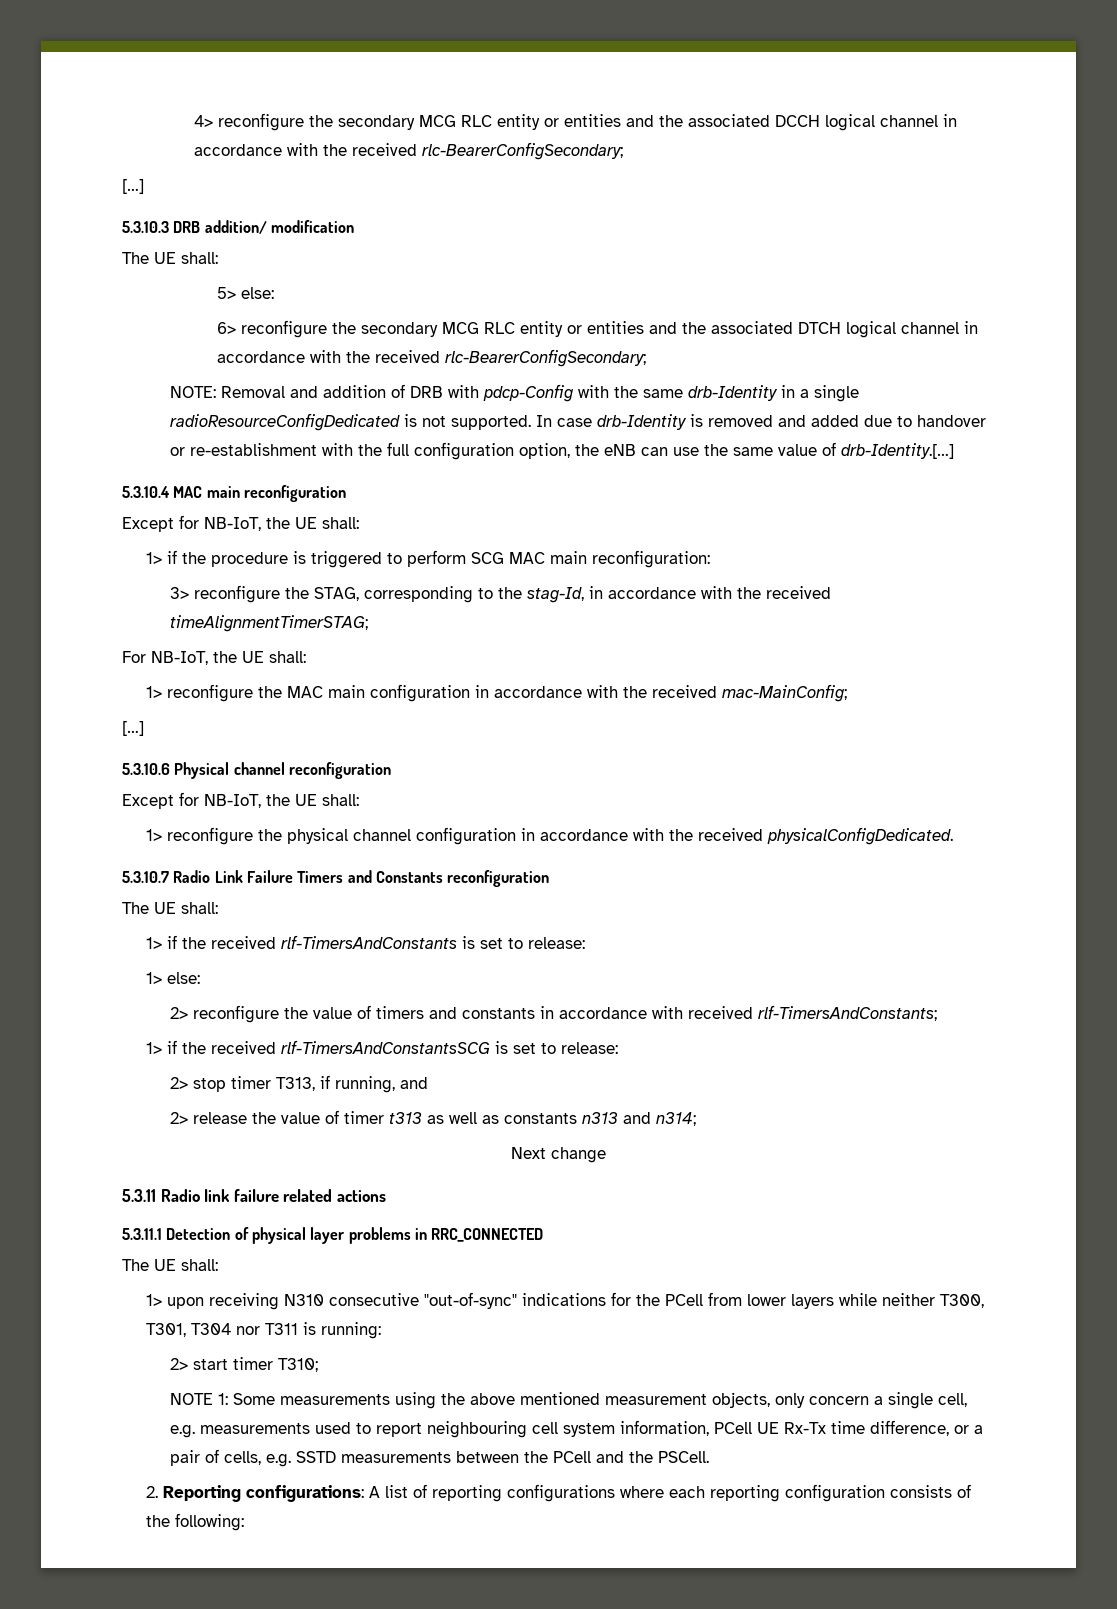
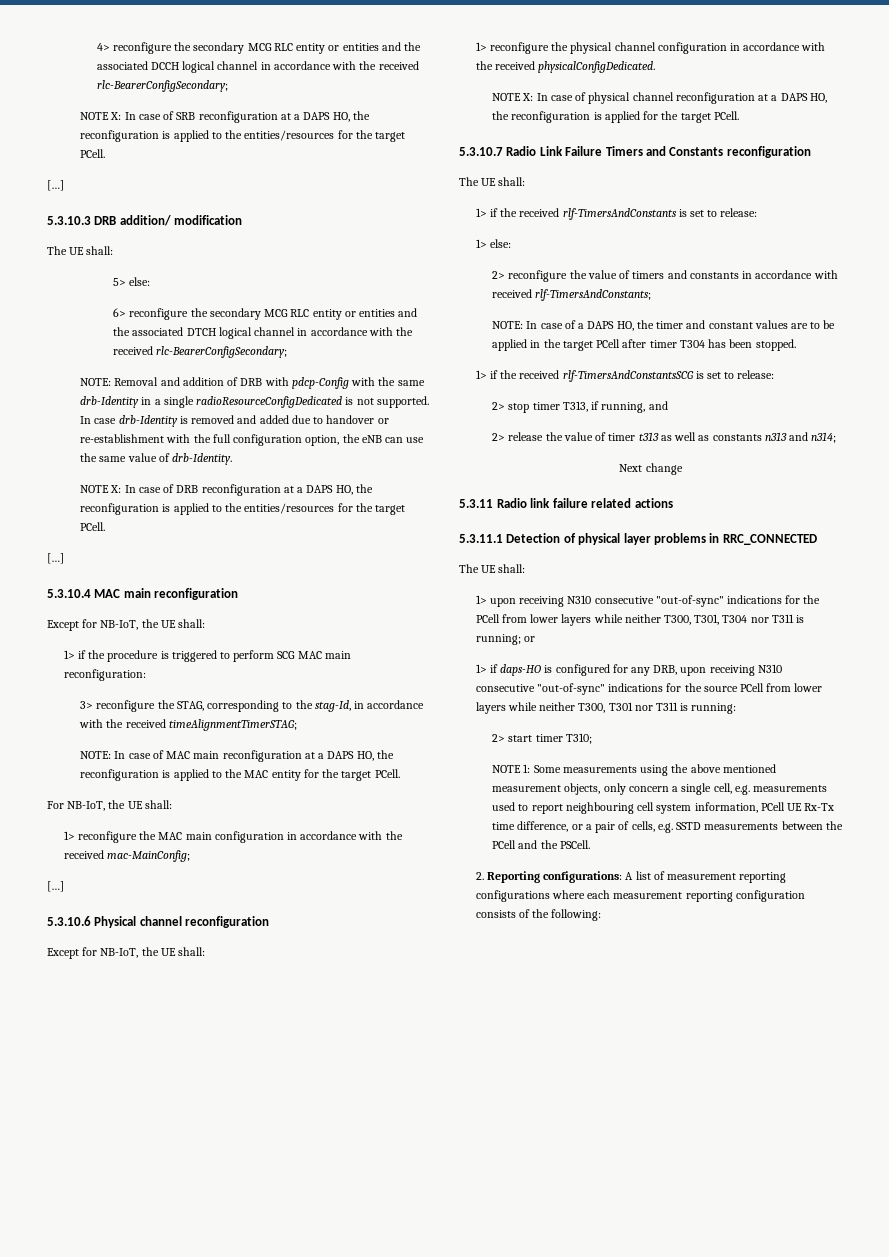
+ NOTE X: In case of SRB reconfiguration at a DAPS HO, the reconfiguration is applied to the entities/resources for the target PCell.
- In case drb-Identity is removed and added due to handover or re-establishment with the full configuration option, the eNB can use the same value of drb-Identity.[…]
+ In case drb-Identity is removed and added due to handover or re-establishment with the full configuration option, the eNB can use the same value of drb-Identity.
+ NOTE X: In case of DRB reconfiguration at a DAPS HO, the reconfiguration is applied to the entities/resources for the target PCell.
+ […]
+ NOTE: In case of MAC main reconfiguration at a DAPS HO, the reconfiguration is applied to the MAC entity for the target PCell.
+ NOTE X: In case of physical channel reconfiguration at a DAPS HO, the reconfiguration is applied for the target PCell.
+ NOTE: In case of a DAPS HO, the timer and constant values are to be applied in the target PCell after timer T304 has been stopped.
- 1> upon receiving N310 consecutive "out-of-sync" indications for the PCell from lower layers while neither T300, T301, T304 nor T311 is running:
+ 1> upon receiving N310 consecutive "out-of-sync" indications for the PCell from lower layers while neither T300, T301, T304 nor T311 is running; or
+ 1> if daps-HO is configured for any DRB, upon receiving N310 consecutive "out-of-sync" indications for the source PCell from lower layers while neither T300, T301 nor T311 is running:
- 2. Reporting configurations: A list of reporting configurations where each reporting configuration consists of the following:
+ 2. Reporting configurations: A list of measurement reporting configurations where each measurement reporting configuration consists of the following:

